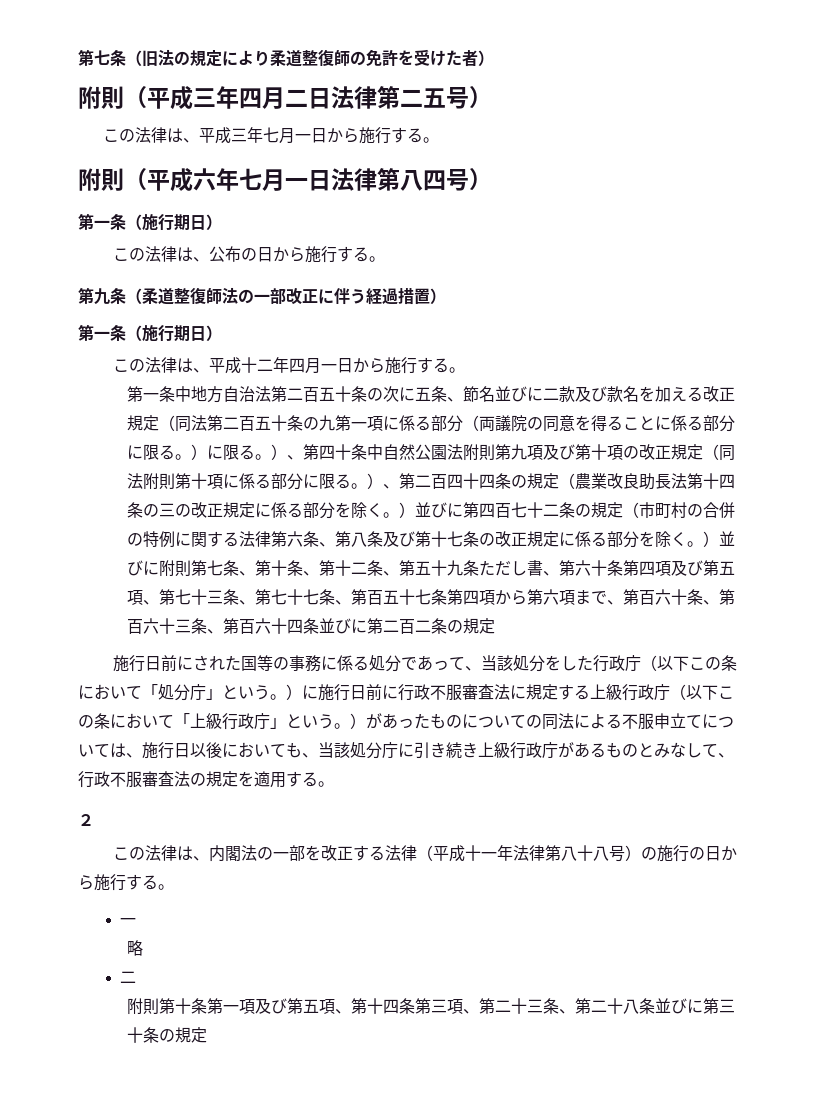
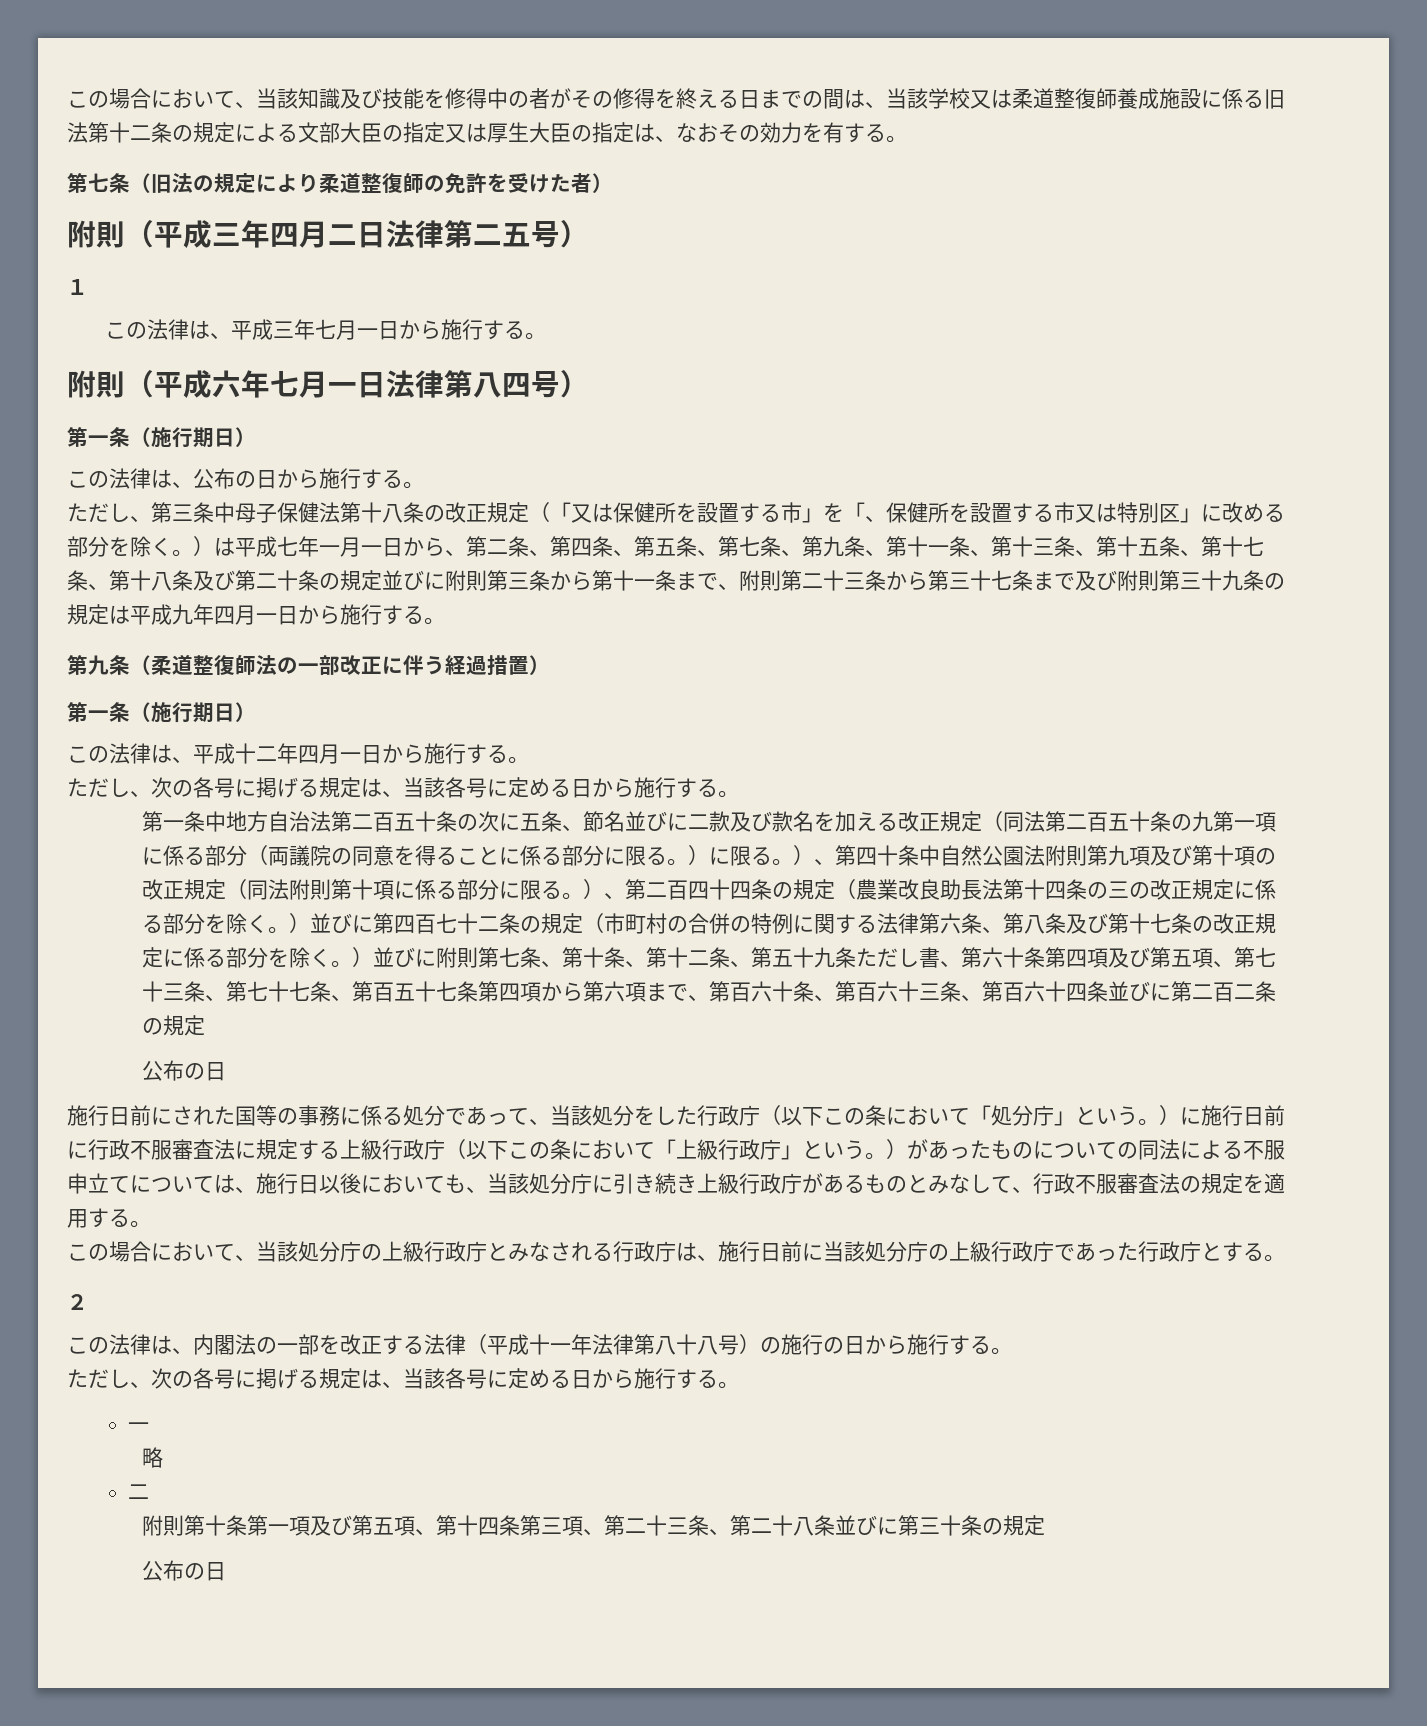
+ この場合において、当該知識及び技能を修得中の者がその修得を終える日までの間は、当該学校又は柔道整復師養成施設に係る旧法第十二条の規定による文部大臣の指定又は厚生大臣の指定は、なおその効力を有する。
+ １
+ ただし、第三条中母子保健法第十八条の改正規定（「又は保健所を設置する市」を「、保健所を設置する市又は特別区」に改める部分を除く。）は平成七年一月一日から、第二条、第四条、第五条、第七条、第九条、第十一条、第十三条、第十五条、第十七条、第十八条及び第二十条の規定並びに附則第三条から第十一条まで、附則第二十三条から第三十七条まで及び附則第三十九条の規定は平成九年四月一日から施行する。
  この法律は、平成十二年四月一日から施行する。
+ ただし、次の各号に掲げる規定は、当該各号に定める日から施行する。
  第一条中地方自治法第二百五十条の次に五条、節名並びに二款及び款名を加える改正規定（同法第二百五十条の九第一項に係る部分（両議院の同意を得ることに係る部分に限る。）に限る。）、第四十条中自然公園法附則第九項及び第十項の改正規定（同法附則第十項に係る部分に限る。）、第二百四十四条の規定（農業改良助長法第十四条の三の改正規定に係る部分を除く。）並びに第四百七十二条の規定（市町村の合併の特例に関する法律第六条、第八条及び第十七条の改正規定に係る部分を除く。）並びに附則第七条、第十条、第十二条、第五十九条ただし書、第六十条第四項及び第五項、第七十三条、第七十七条、第百五十七条第四項から第六項まで、第百六十条、第百六十三条、第百六十四条並びに第二百二条の規定
+ 公布の日
+ この場合において、当該処分庁の上級行政庁とみなされる行政庁は、施行日前に当該処分庁の上級行政庁であった行政庁とする。
  この法律は、内閣法の一部を改正する法律（平成十一年法律第八十八号）の施行の日から施行する。
+ ただし、次の各号に掲げる規定は、当該各号に定める日から施行する。
  附則第十条第一項及び第五項、第十四条第三項、第二十三条、第二十八条並びに第三十条の規定
+ 公布の日

